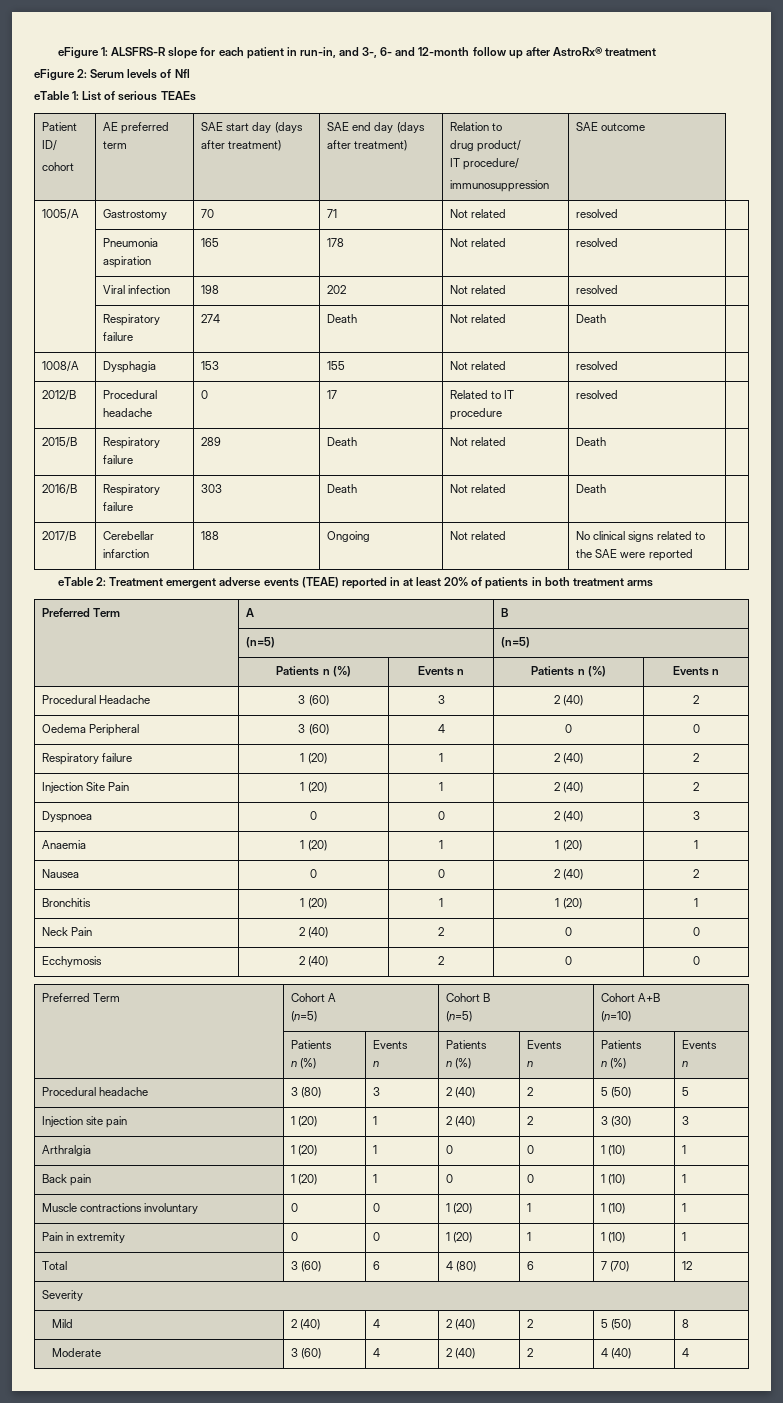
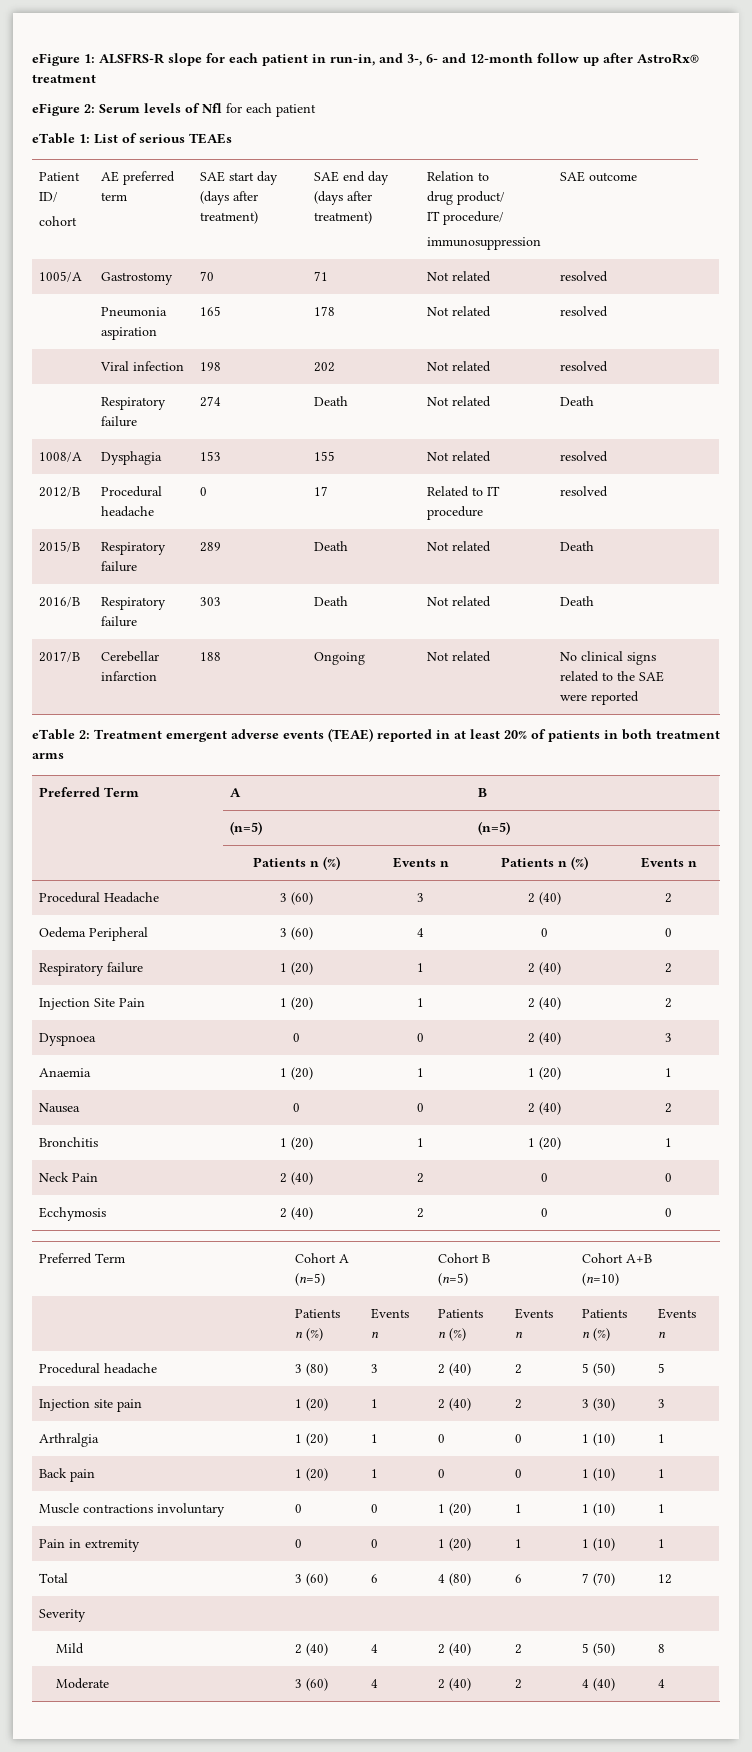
- eFigure 2: Serum levels of Nfl
+ eFigure 2: Serum levels of Nfl for each patient

